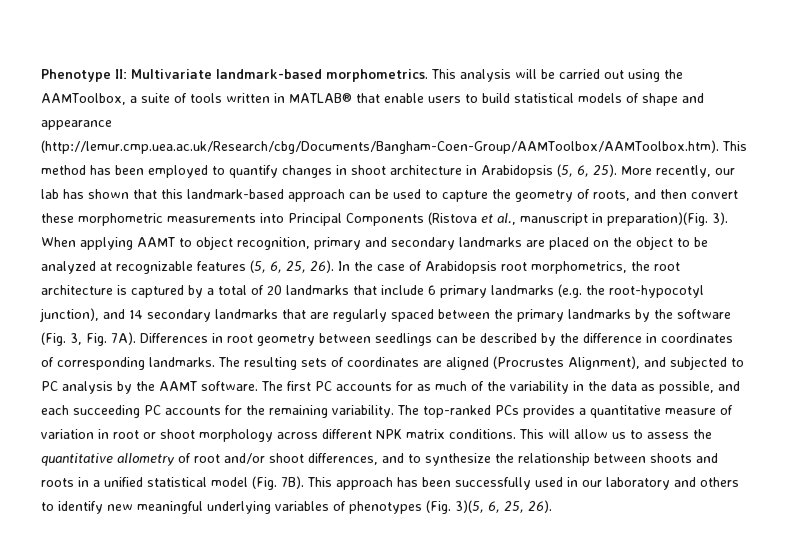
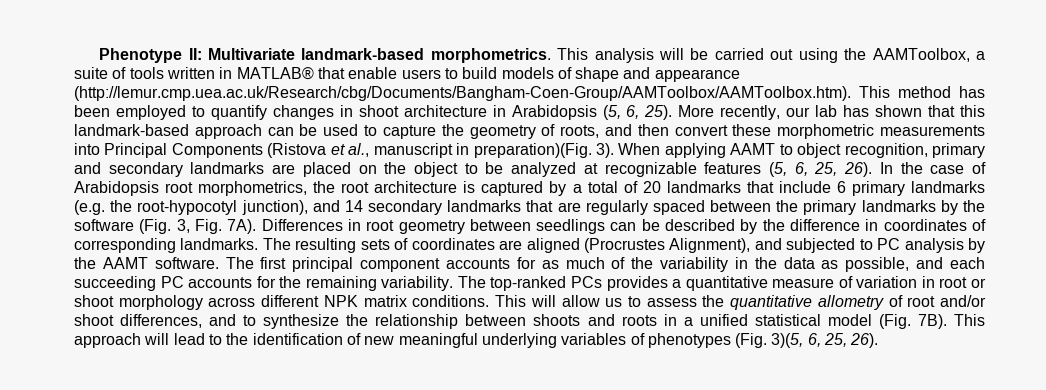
- This analysis will be carried out using the AAMToolbox, a suite of tools written in MATLAB® that enable users to build statistical models of shape and appearance (http://lemur.cmp.uea.ac.uk/Research/cbg/Documents/Bangham-Coen-Group/AAMToolbox/AAMToolbox.htm). This method has been employed to quantify changes in shoot architecture in Arabidopsis (5, 6, 25).
+ This analysis will be carried out using the AAMToolbox, a suite of tools written in MATLAB® that enable users to build models of shape and appearance (http://lemur.cmp.uea.ac.uk/Research/cbg/Documents/Bangham-Coen-Group/AAMToolbox/AAMToolbox.htm). This method has been employed to quantify changes in shoot architecture in Arabidopsis (5, 6, 25).
- The first PC accounts for as much of the variability in the data as possible, and each succeeding PC accounts for the remaining variability.
+ The first principal component accounts for as much of the variability in the data as possible, and each succeeding PC accounts for the remaining variability.
- This approach has been successfully used in our laboratory and others to identify new meaningful underlying variables of phenotypes (Fig. 3)(5, 6, 25, 26).
+ This approach will lead to the identification of new meaningful underlying variables of phenotypes (Fig. 3)(5, 6, 25, 26).

